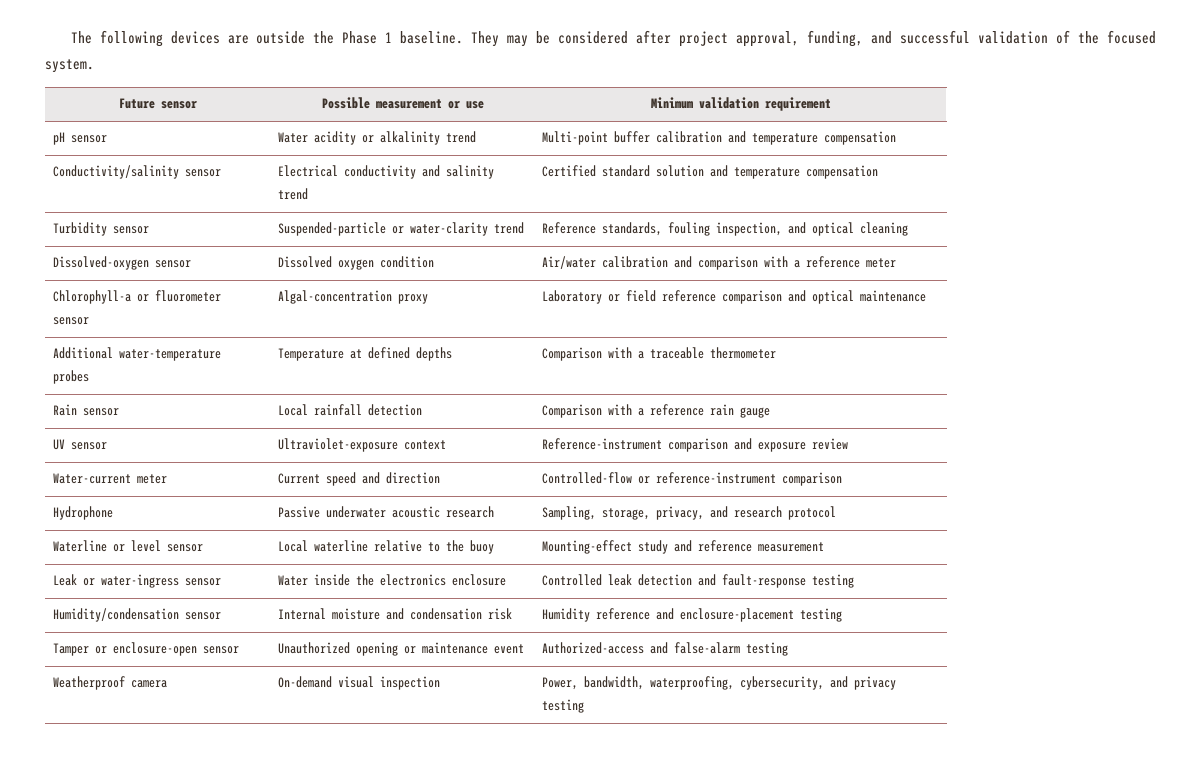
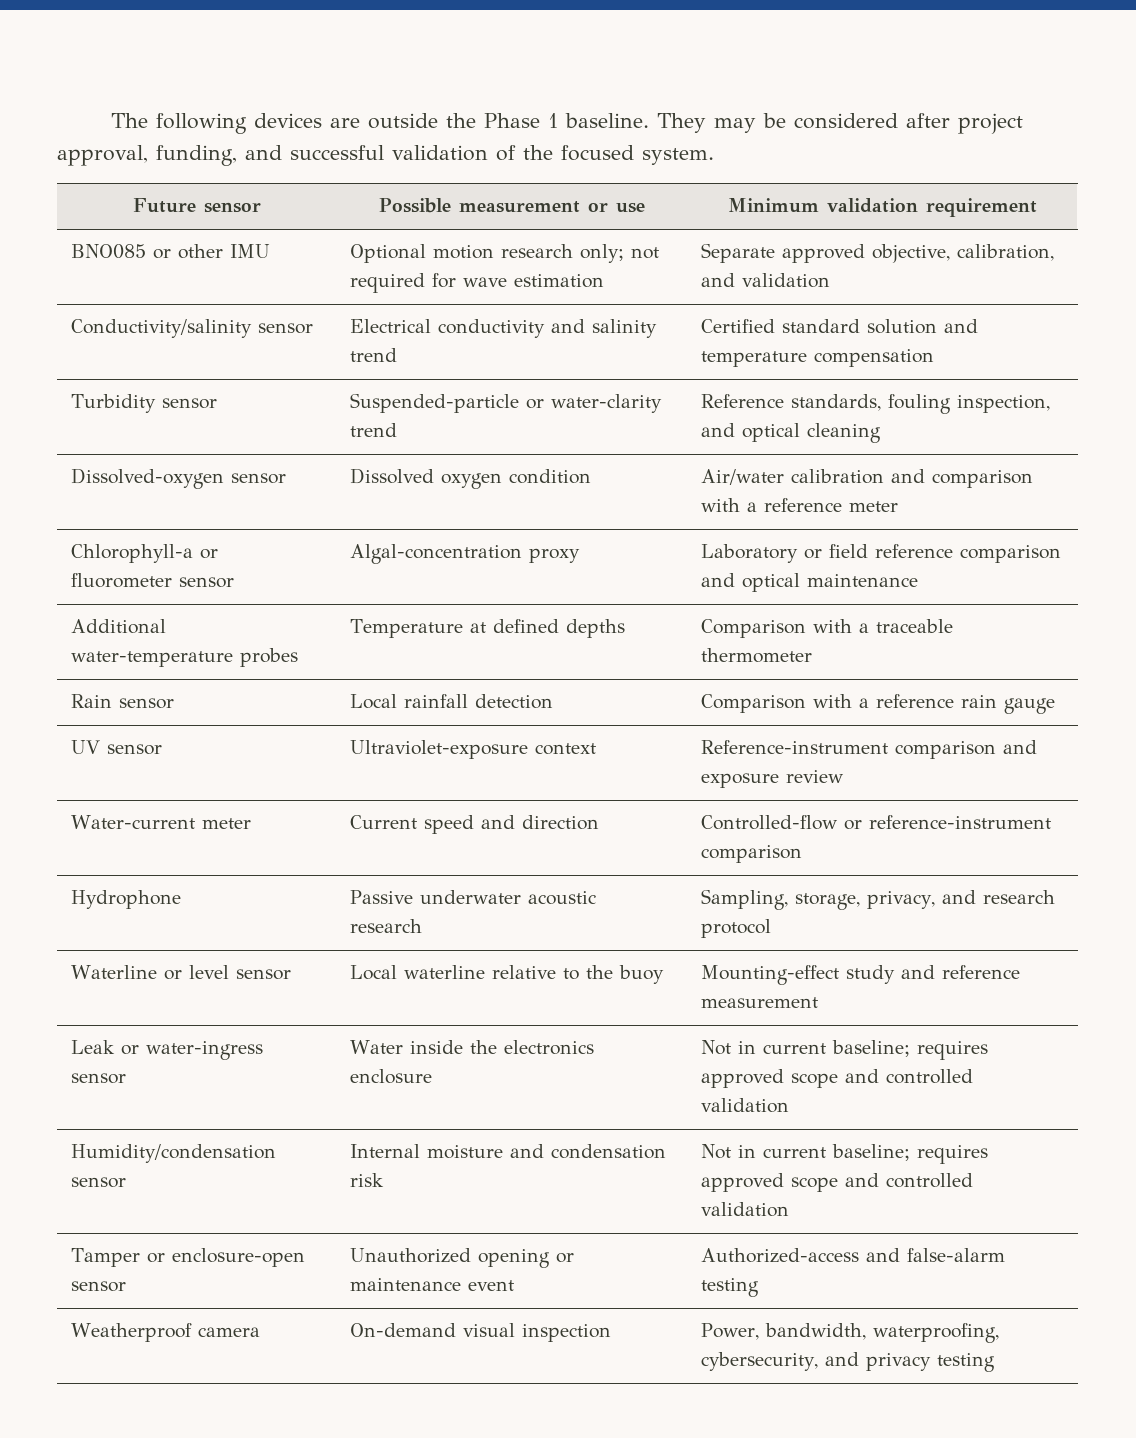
- pH sensor | Water acidity or alkalinity trend | Multi-point buffer calibration and temperature compensation
+ BNO085 or other IMU | Optional motion research only; not required for wave estimation | Separate approved objective, calibration, and validation
- Leak or water-ingress sensor | Water inside the electronics enclosure | Controlled leak detection and fault-response testing
+ Leak or water-ingress sensor | Water inside the electronics enclosure | Not in current baseline; requires approved scope and controlled validation
- Humidity/condensation sensor | Internal moisture and condensation risk | Humidity reference and enclosure-placement testing
+ Humidity/condensation sensor | Internal moisture and condensation risk | Not in current baseline; requires approved scope and controlled validation

